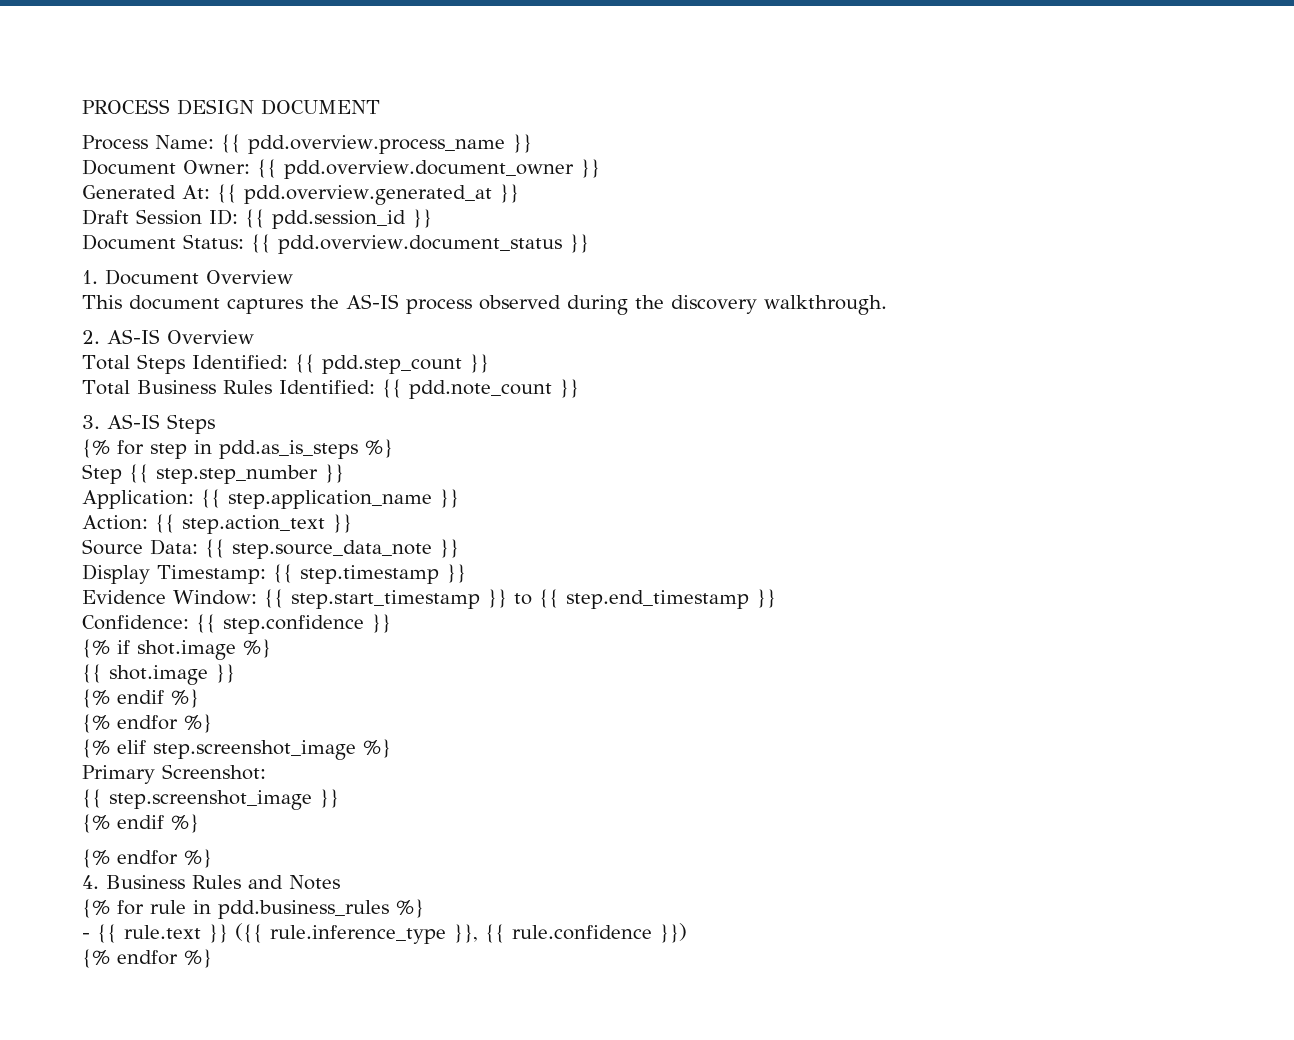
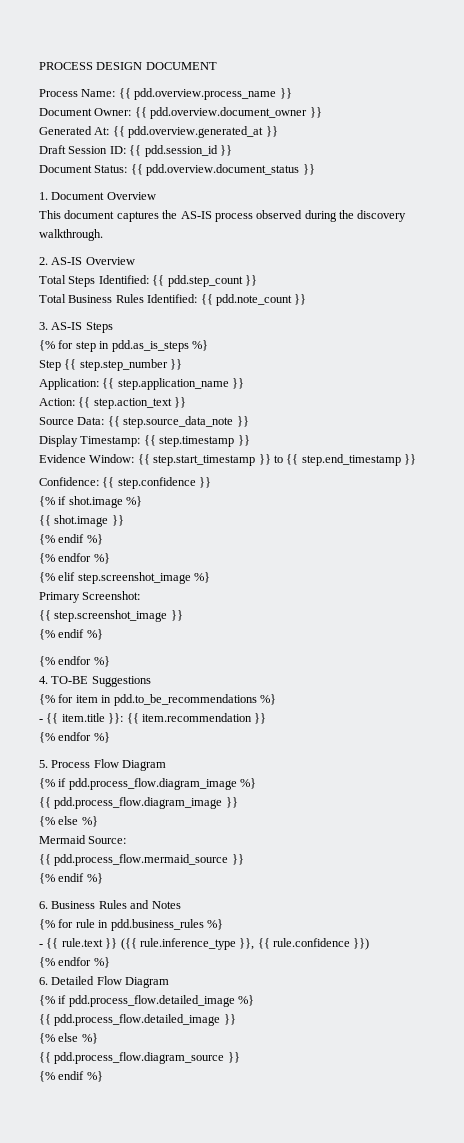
- 4. Business Rules and Notes
+ 4. TO-BE Suggestions
+ {% for item in pdd.to_be_recommendations %}
+ - {{ item.title }}: {{ item.recommendation }}
+ {% endfor %}
+ 5. Process Flow Diagram
+ {% if pdd.process_flow.diagram_image %}
+ {{ pdd.process_flow.diagram_image }}
+ {% else %}
+ Mermaid Source:
+ {{ pdd.process_flow.mermaid_source }}
+ {% endif %}
+ 6. Business Rules and Notes
+ 6. Detailed Flow Diagram
+ {% if pdd.process_flow.detailed_image %}
+ {{ pdd.process_flow.detailed_image }}
+ {% else %}
+ {{ pdd.process_flow.diagram_source }}
+ {% endif %}

